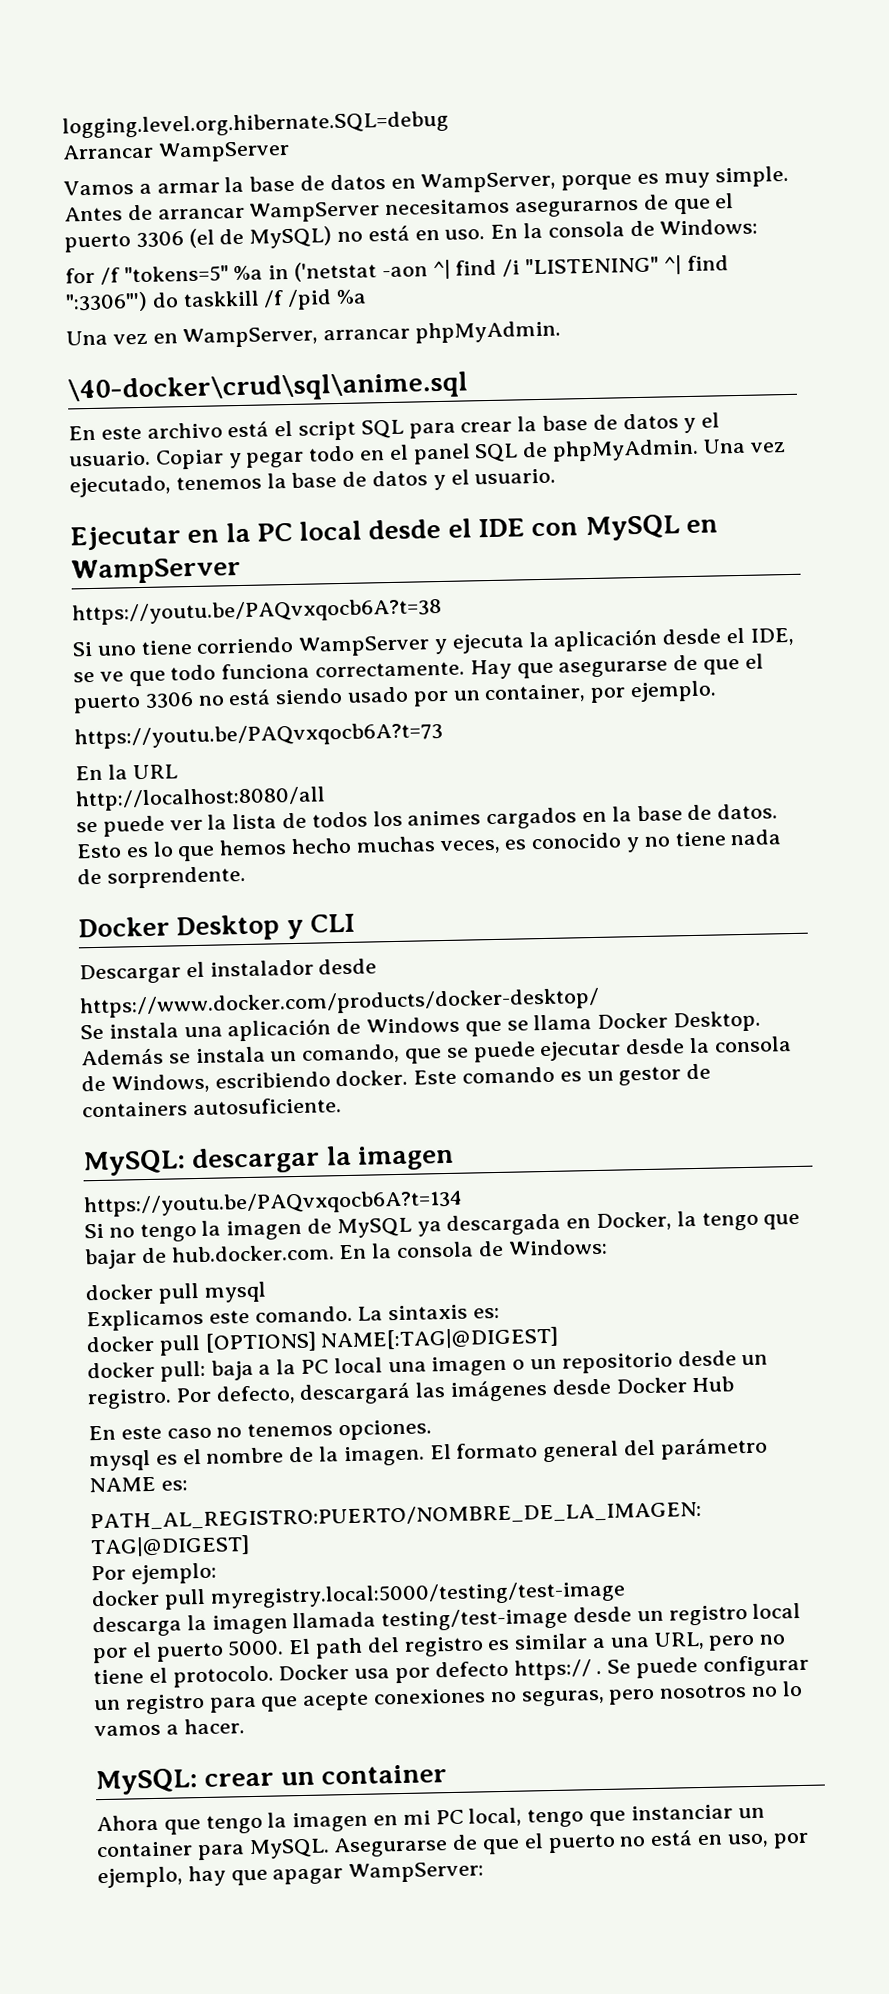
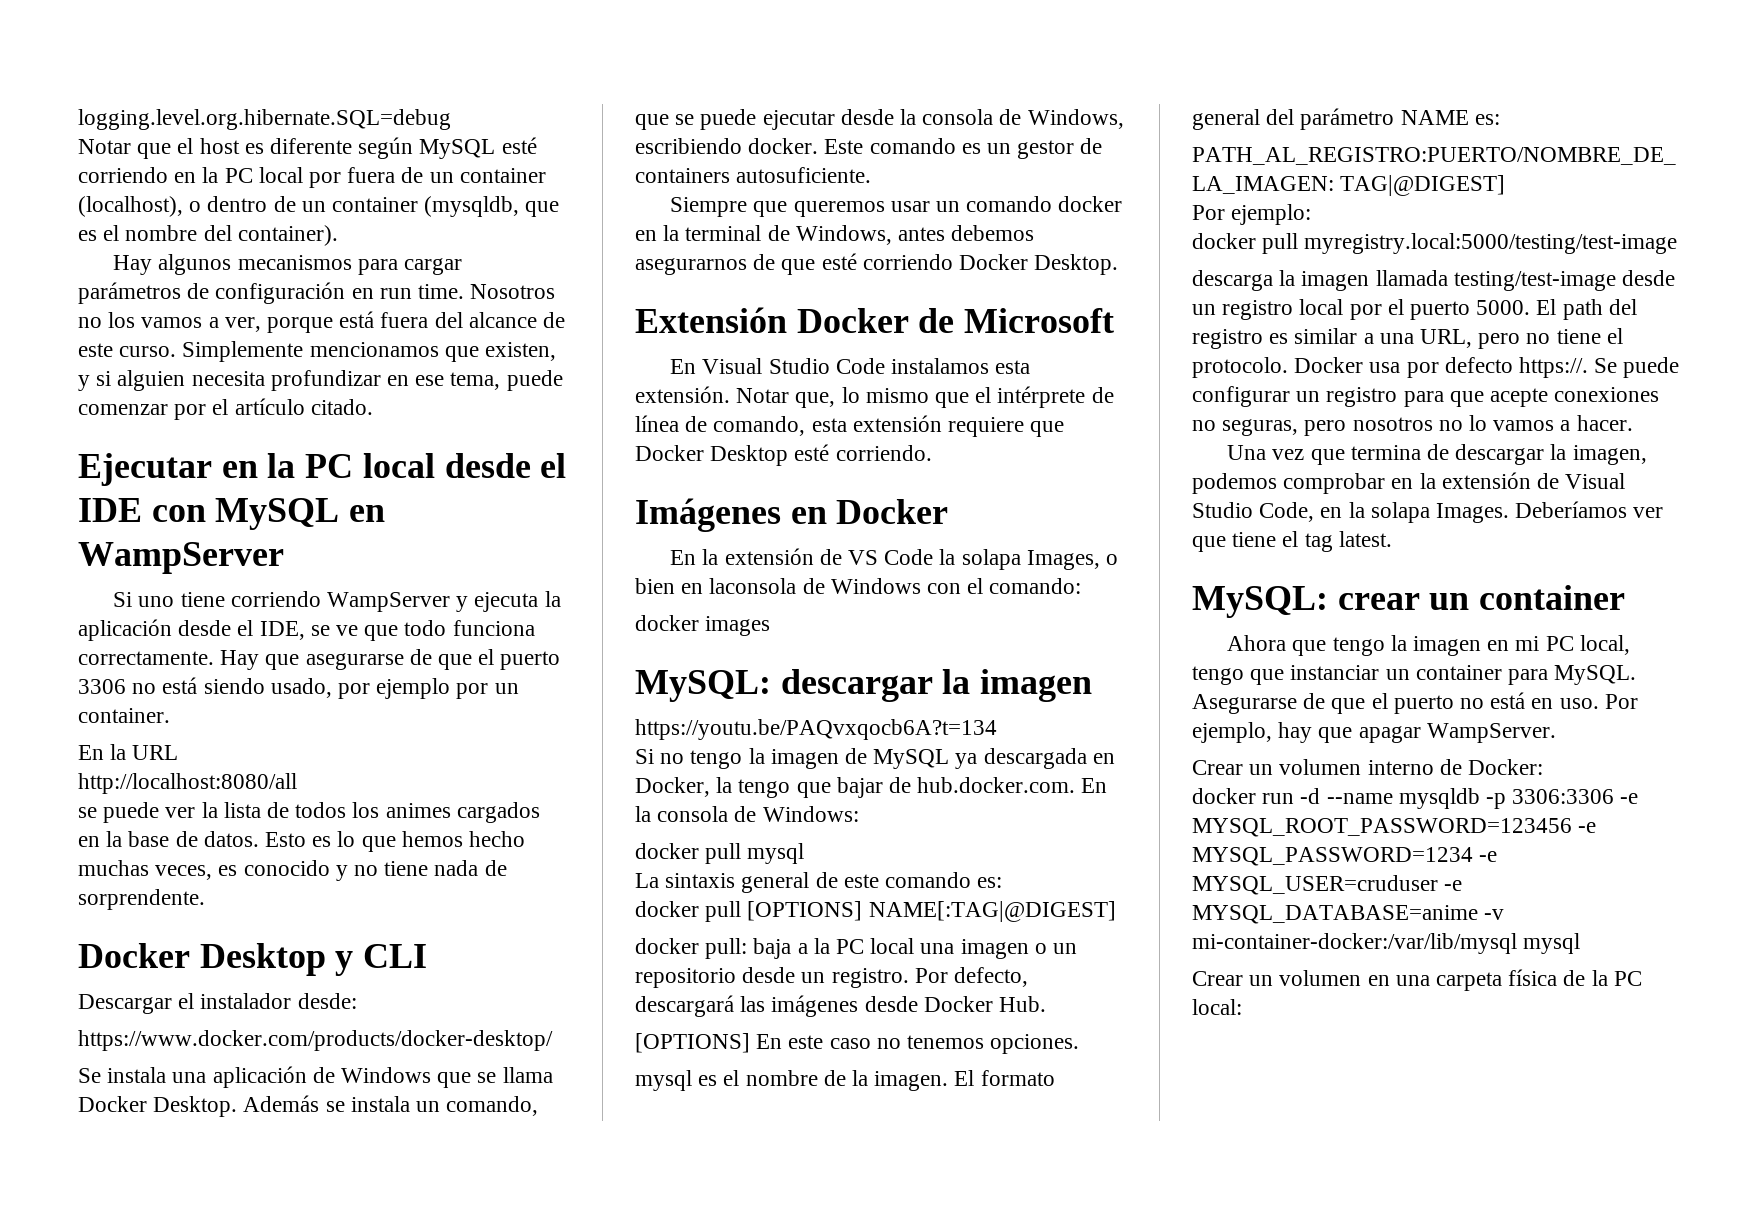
- Arrancar WampServer
- Vamos a armar la base de datos en WampServer, porque es muy simple. Antes de arrancar WampServer necesitamos asegurarnos de que el puerto 3306 (el de MySQL) no está en uso. En la consola de Windows:
- for /f "tokens=5" %a in ('netstat -aon ^| find /i "LISTENING" ^| find ":3306"') do taskkill /f /pid %a
- Una vez en WampServer, arrancar phpMyAdmin.
- \40-docker\crud\sql\anime.sql
- En este archivo está el script SQL para crear la base de datos y el usuario. Copiar y pegar todo en el panel SQL de phpMyAdmin. Una vez ejecutado, tenemos la base de datos y el usuario.
+ Notar que el host es diferente según MySQL esté corriendo en la PC local por fuera de un container (localhost), o dentro de un container (mysqldb, que es el nombre del container).
+ Hay algunos mecanismos para cargar parámetros de configuración en run time. Nosotros no los vamos a ver, porque está fuera del alcance de este curso. Simplemente mencionamos que existen, y si alguien necesita profundizar en ese tema, puede comenzar por el artículo citado.
- https://youtu.be/PAQvxqocb6A?t=38
- Hay que asegurarse de que el puerto 3306 no está siendo usado por un container, por ejemplo.
- https://youtu.be/PAQvxqocb6A?t=73
+ Hay que asegurarse de que el puerto 3306 no está siendo usado, por ejemplo por un container.
- Descargar el instalador desde
+ Descargar el instalador desde:
+ Siempre que queremos usar un comando docker en la terminal de Windows, antes debemos asegurarnos de que esté corriendo Docker Desktop.
+ Extensión Docker de Microsoft
+ En Visual Studio Code instalamos esta extensión. Notar que, lo mismo que el intérprete de línea de comando, esta extensión requiere que Docker Desktop esté corriendo.
+ Imágenes en Docker
+ En la extensión de VS Code la solapa Images, o bien en laconsola de Windows con el comando:
+ docker images
- Explicamos este comando. La sintaxis es:
+ La sintaxis general de este comando es:
- Por defecto, descargará las imágenes desde Docker Hub
- En este caso no tenemos opciones.
+ Por defecto, descargará las imágenes desde Docker Hub.
+ [OPTIONS] En este caso no tenemos opciones.
- Docker usa por defecto https:// .
+ Docker usa por defecto https://.
+ Una vez que termina de descargar la imagen, podemos comprobar en la extensión de Visual Studio Code, en la solapa Images. Deberíamos ver que tiene el tag latest.
- Asegurarse de que el puerto no está en uso, por ejemplo, hay que apagar WampServer:
+ Asegurarse de que el puerto no está en uso. Por ejemplo, hay que apagar WampServer.
+ Crear un volumen interno de Docker:
+ docker run -d --name mysqldb -p 3306:3306 -e MYSQL_ROOT_PASSWORD=123456 -e MYSQL_PASSWORD=1234 -e MYSQL_USER=cruduser -e MYSQL_DATABASE=anime -v mi-container-docker:/var/lib/mysql mysql
+ Crear un volumen en una carpeta física de la PC local:

